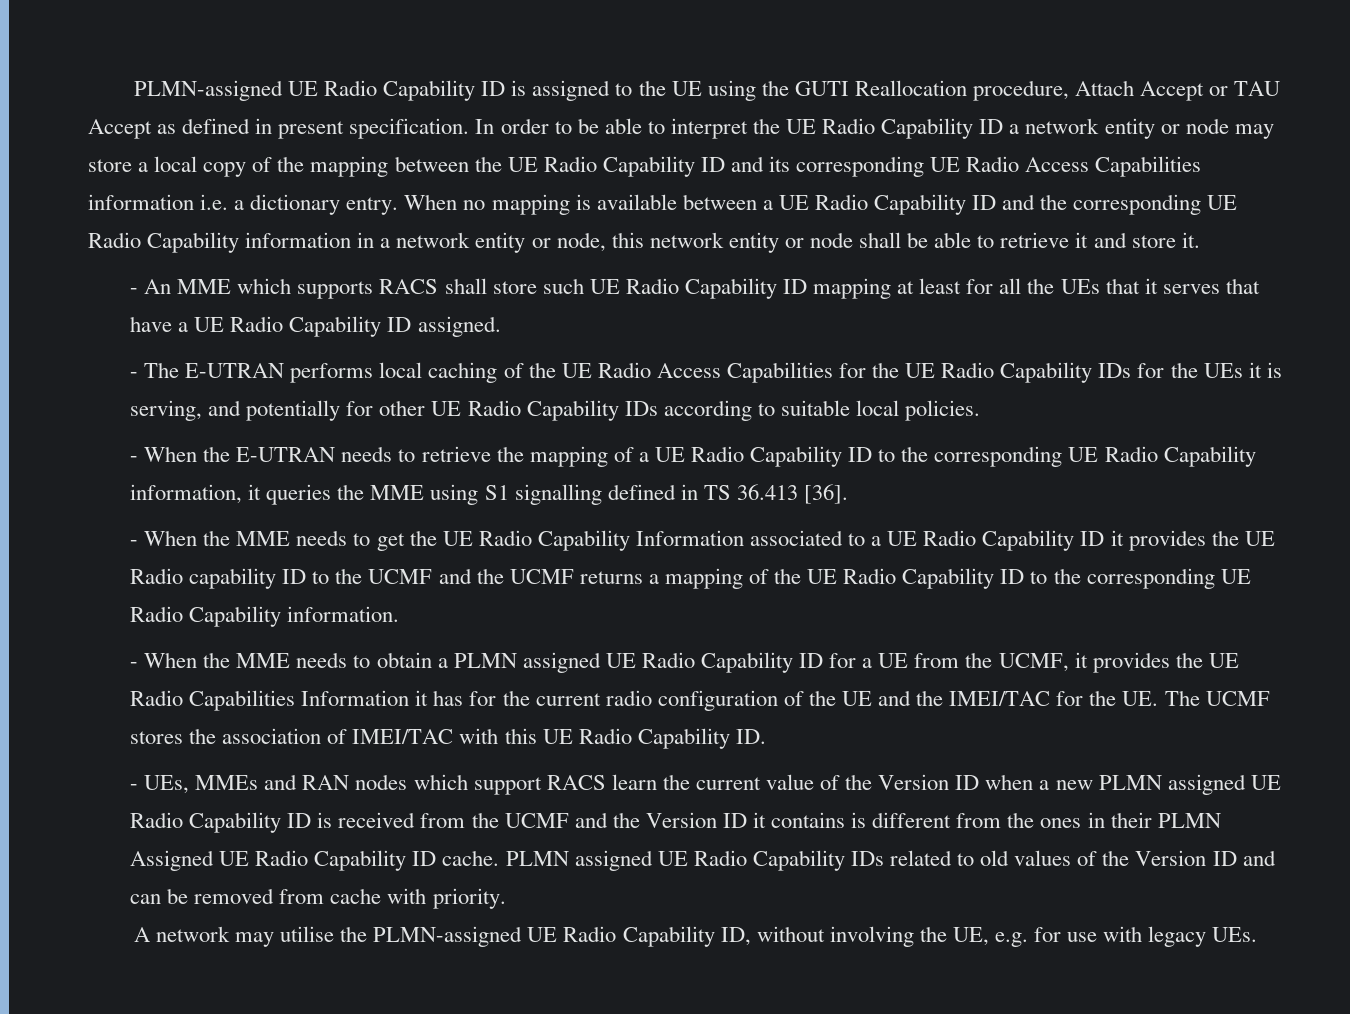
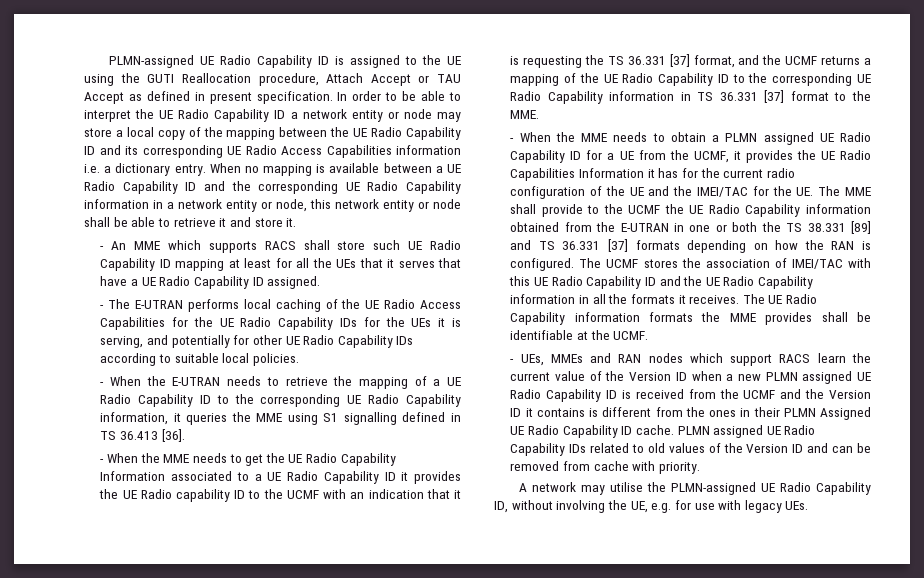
- - When the MME needs to get the UE Radio Capability Information associated to a UE Radio Capability ID it provides the UE Radio capability ID to the UCMF and the UCMF returns a mapping of the UE Radio Capability ID to the corresponding UE Radio Capability information.
+ - When the MME needs to get the UE Radio Capability Information associated to a UE Radio Capability ID it provides the UE Radio capability ID to the UCMF with an indication that it is requesting the TS 36.331 [37] format, and the UCMF returns a mapping of the UE Radio Capability ID to the corresponding UE Radio Capability information in TS 36.331 [37] format to the MME.
- - When the MME needs to obtain a PLMN assigned UE Radio Capability ID for a UE from the UCMF, it provides the UE Radio Capabilities Information it has for the current radio configuration of the UE and the IMEI/TAC for the UE. The UCMF stores the association of IMEI/TAC with this UE Radio Capability ID.
+ - When the MME needs to obtain a PLMN assigned UE Radio Capability ID for a UE from the UCMF, it provides the UE Radio Capabilities Information it has for the current radio configuration of the UE and the IMEI/TAC for the UE. The MME shall provide to the UCMF the UE Radio Capability information obtained from the E-UTRAN in one or both the TS 38.331 [89] and TS 36.331 [37] formats depending on how the RAN is configured. The UCMF stores the association of IMEI/TAC with this UE Radio Capability ID and the UE Radio Capability information in all the formats it receives. The UE Radio Capability information formats the MME provides shall be identifiable at the UCMF.

